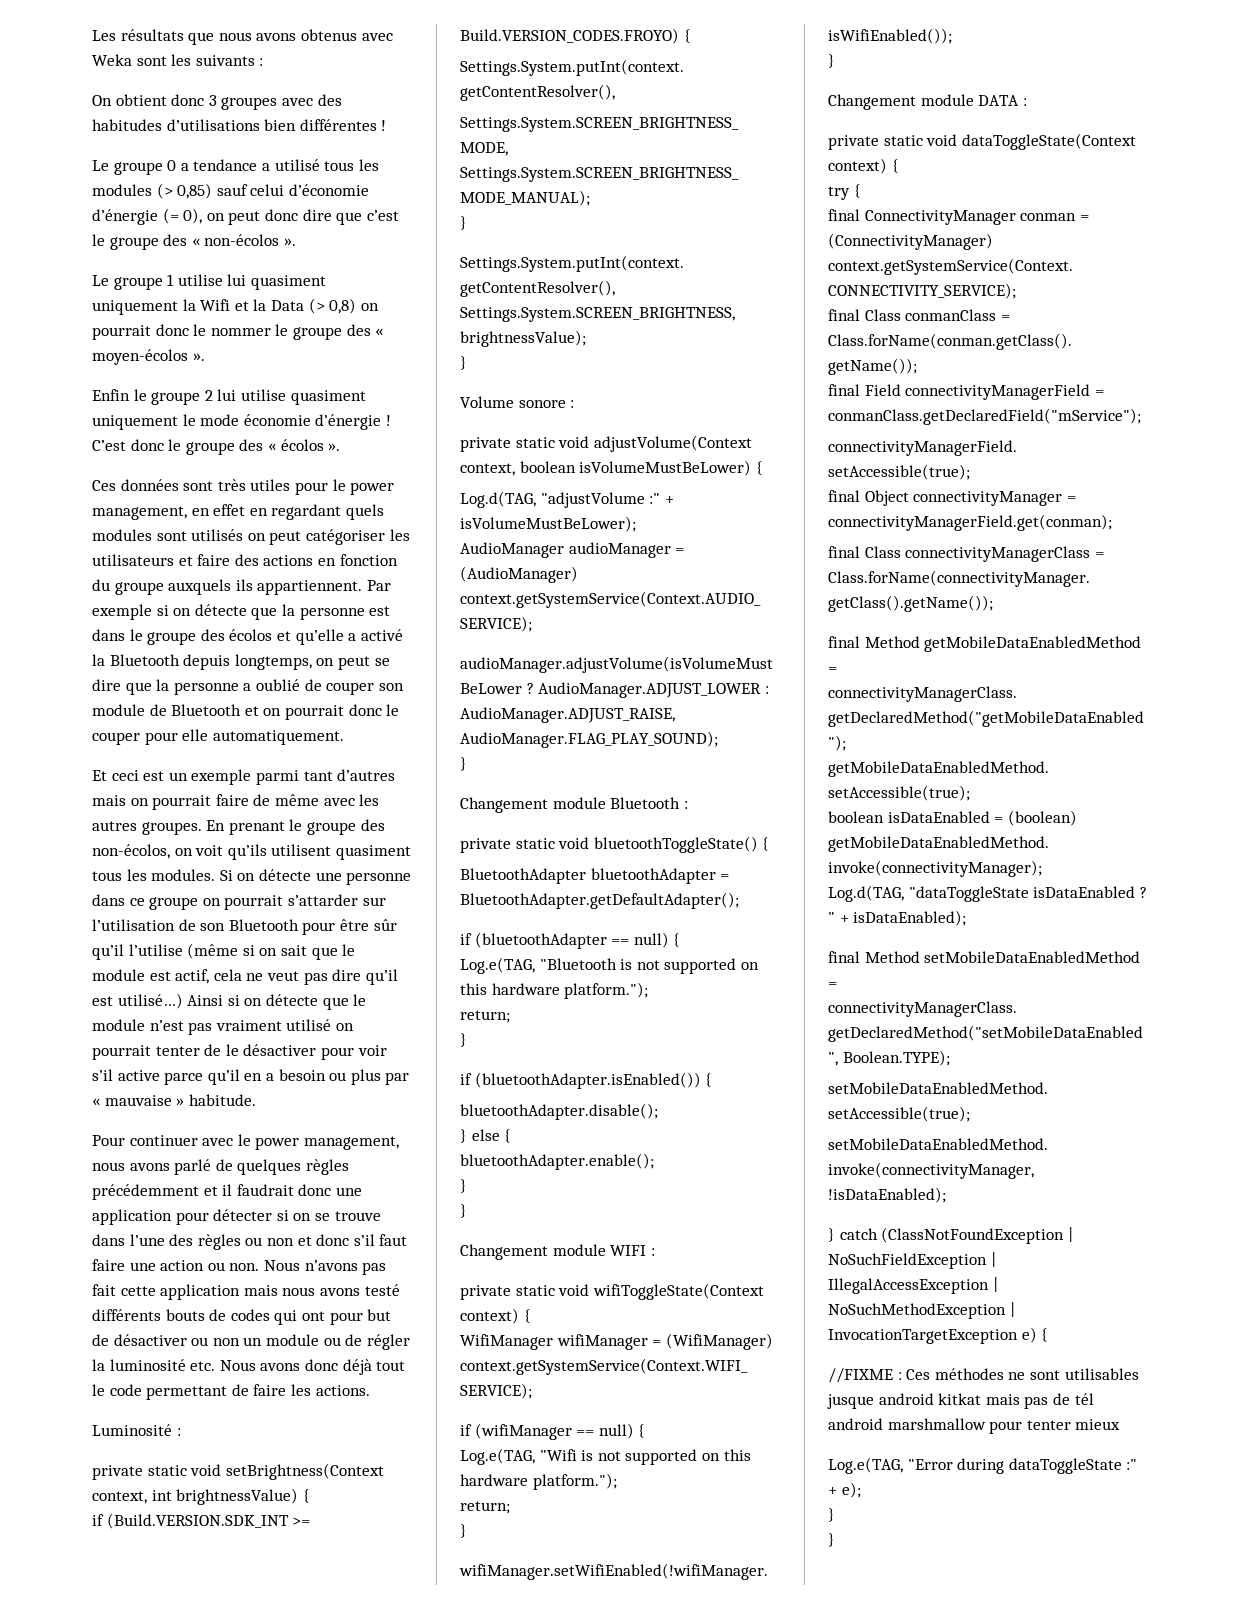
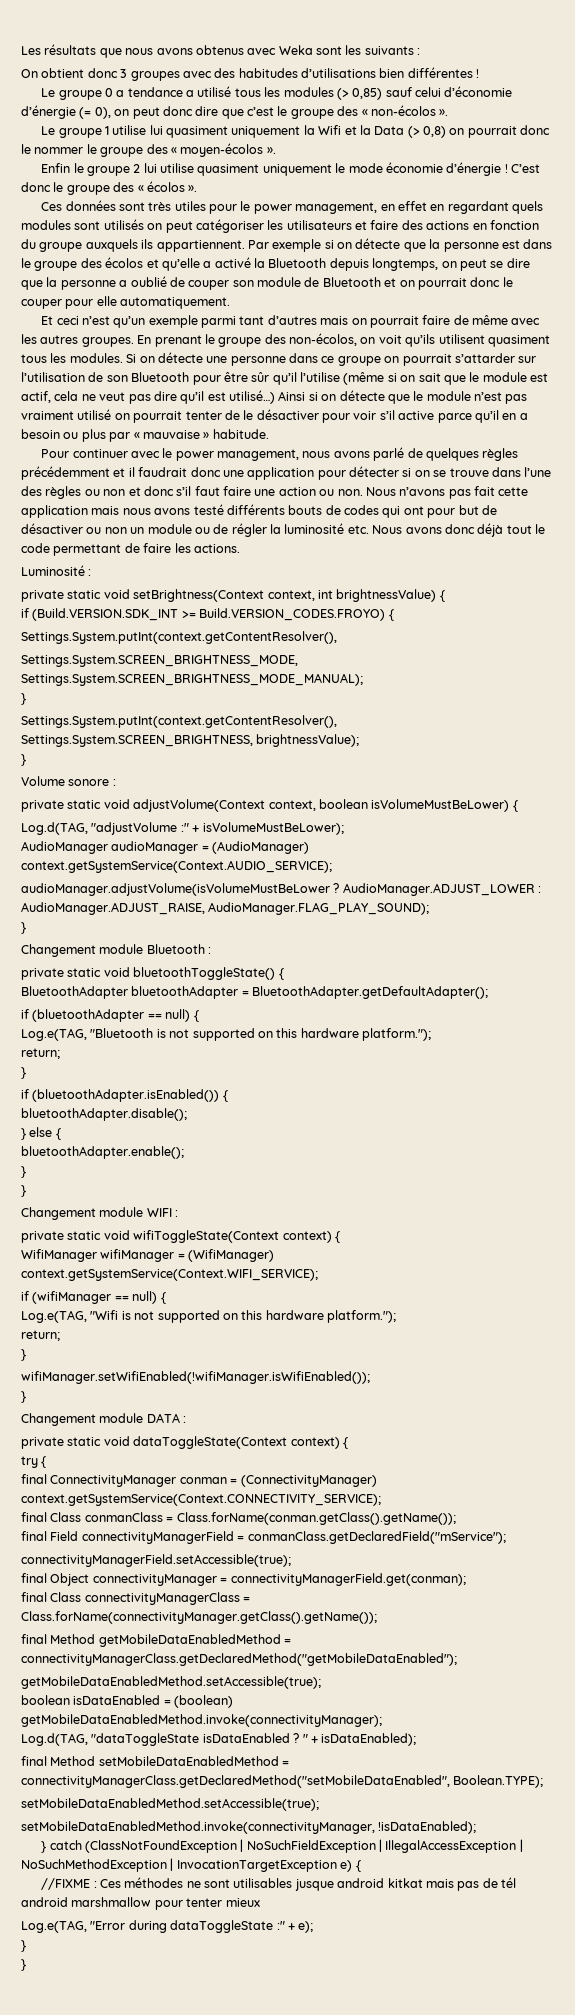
- Et ceci est un exemple parmi tant d’autres mais on pourrait faire de même avec les autres groupes.
+ Et ceci n’est qu’un exemple parmi tant d’autres mais on pourrait faire de même avec les autres groupes.

